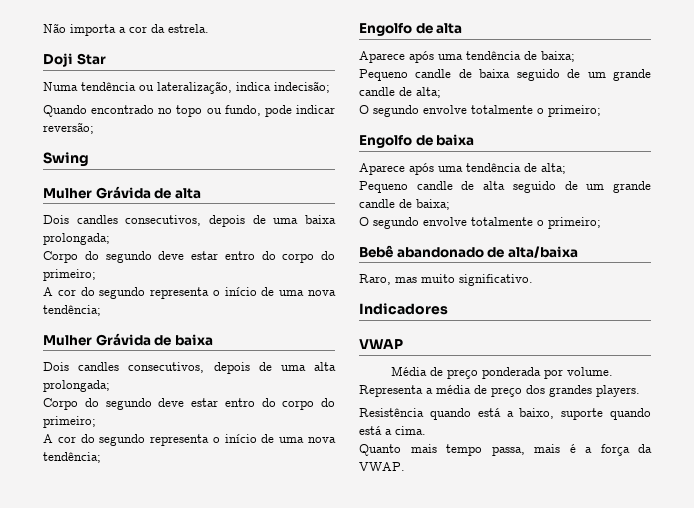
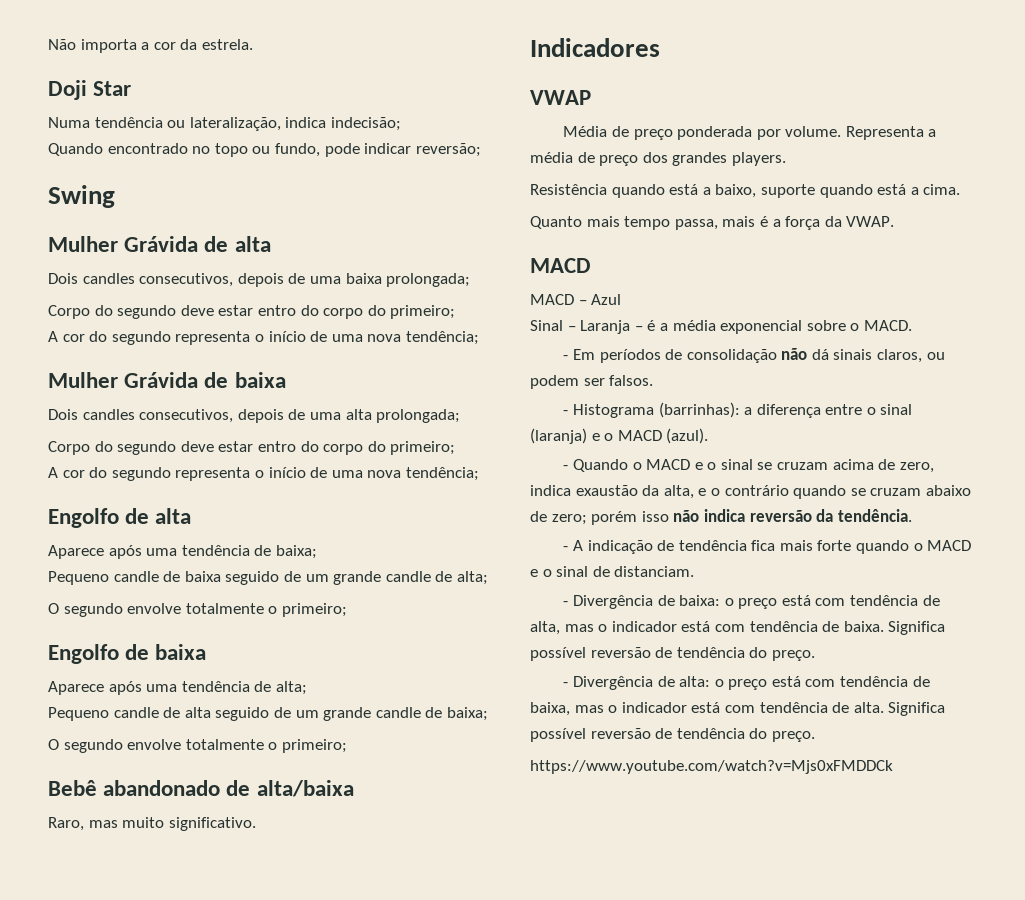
  Quanto mais tempo passa, mais é a força da VWAP.
+ MACD
+ MACD – Azul
+ Sinal – Laranja – é a média exponencial sobre o MACD.
+ - Em períodos de consolidação não dá sinais claros, ou podem ser falsos.
+ - Histograma (barrinhas): a diferença entre o sinal (laranja) e o MACD (azul).
+ - Quando o MACD e o sinal se cruzam acima de zero, indica exaustão da alta, e o contrário quando se cruzam abaixo de zero; porém isso não indica reversão da tendência.
+ - A indicação de tendência fica mais forte quando o MACD e o sinal de distanciam.
+ - Divergência de baixa: o preço está com tendência de alta, mas o indicador está com tendência de baixa. Significa possível reversão de tendência do preço.
+ - Divergência de alta: o preço está com tendência de baixa, mas o indicador está com tendência de alta. Significa possível reversão de tendência do preço.
+ https://www.youtube.com/watch?v=Mjs0xFMDDCk

